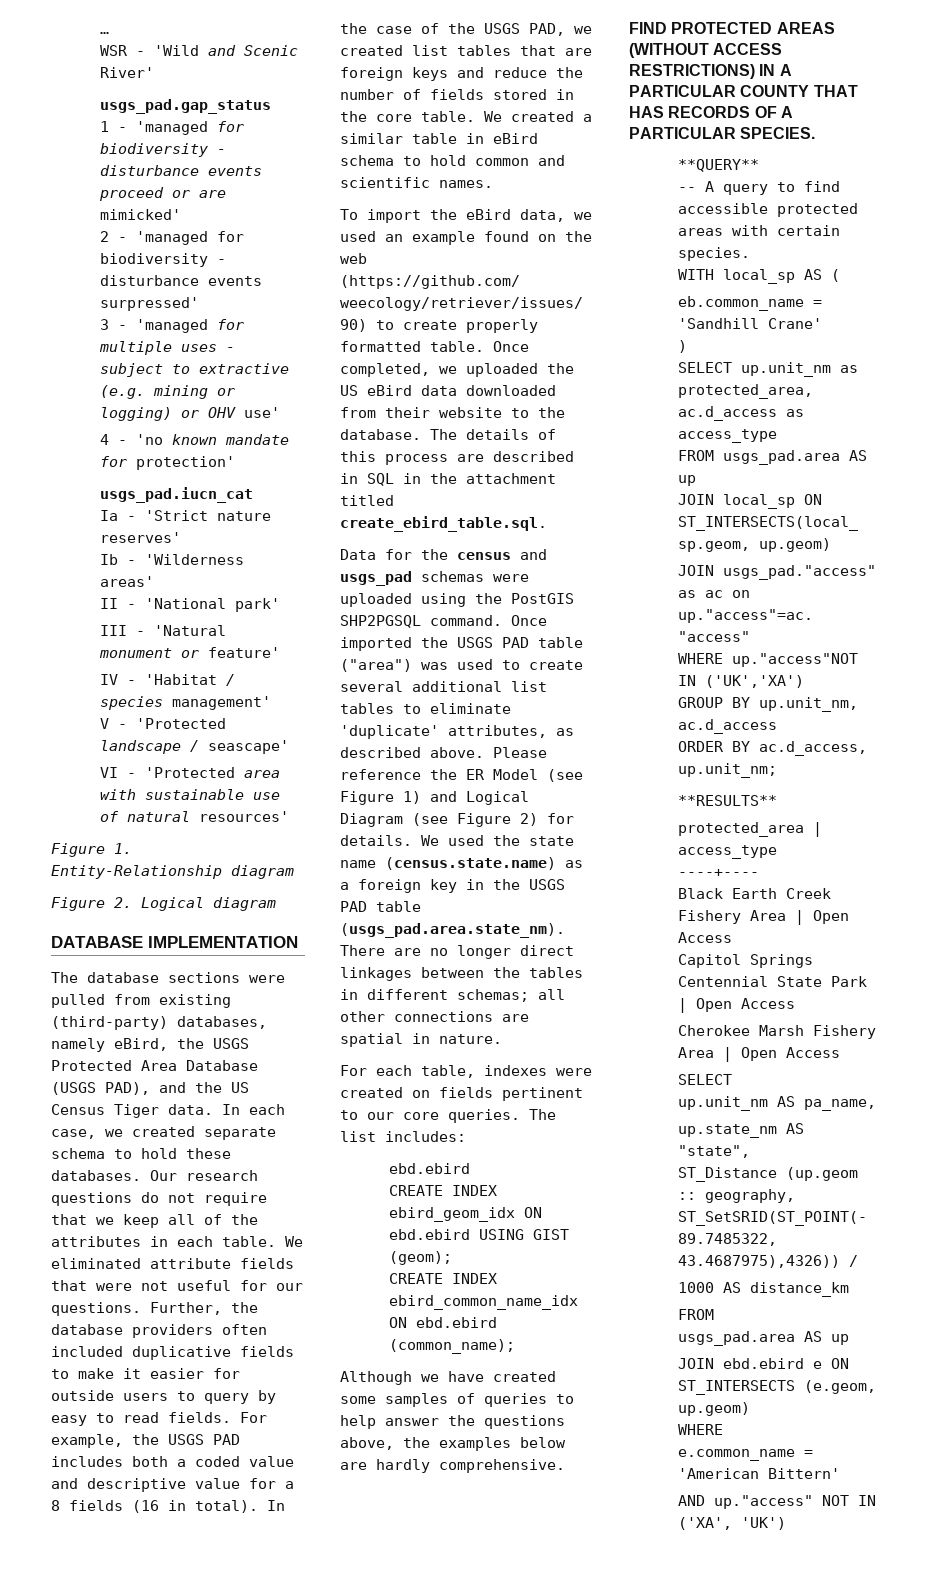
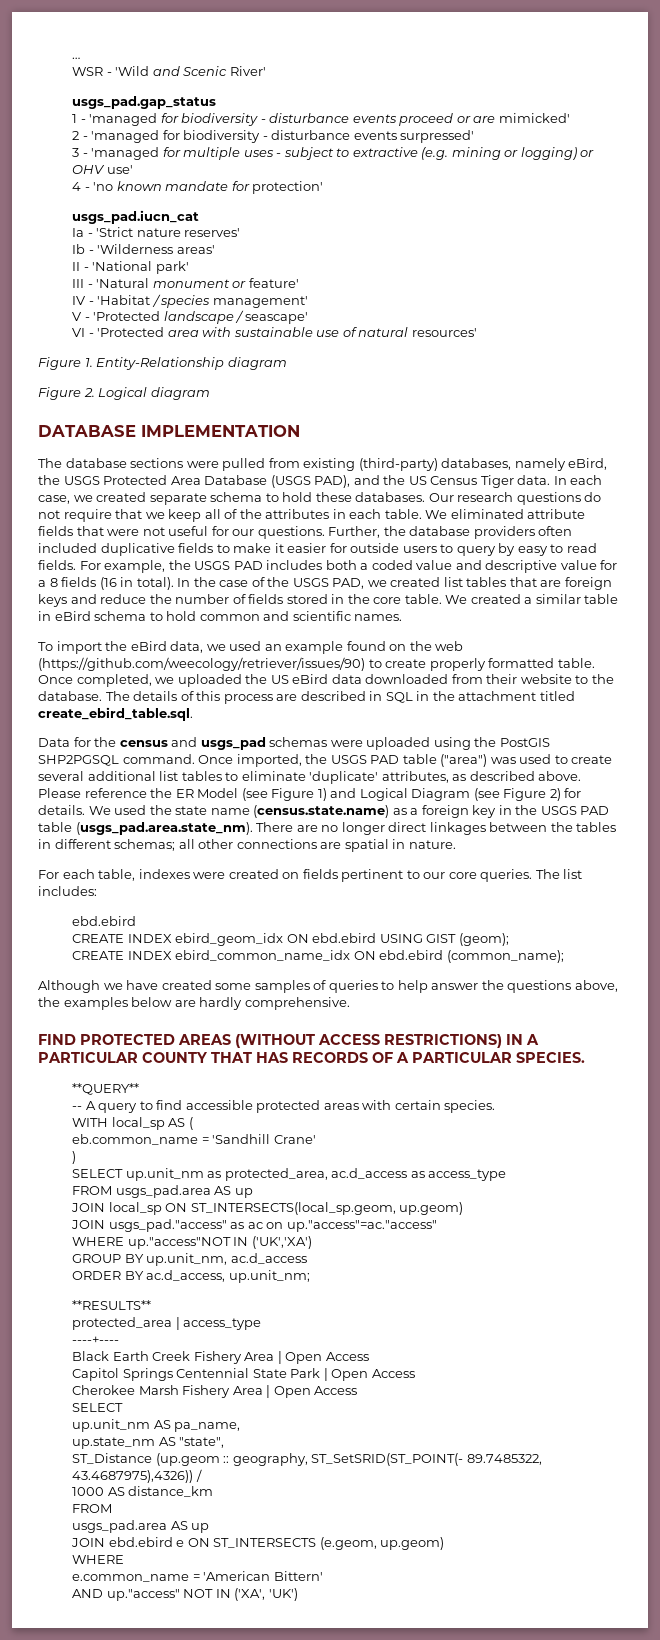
- Once imported the USGS PAD table ("area") was used to create several additional list tables to eliminate 'duplicate' attributes, as described above.
+ Once imported, the USGS PAD table ("area") was used to create several additional list tables to eliminate 'duplicate' attributes, as described above.

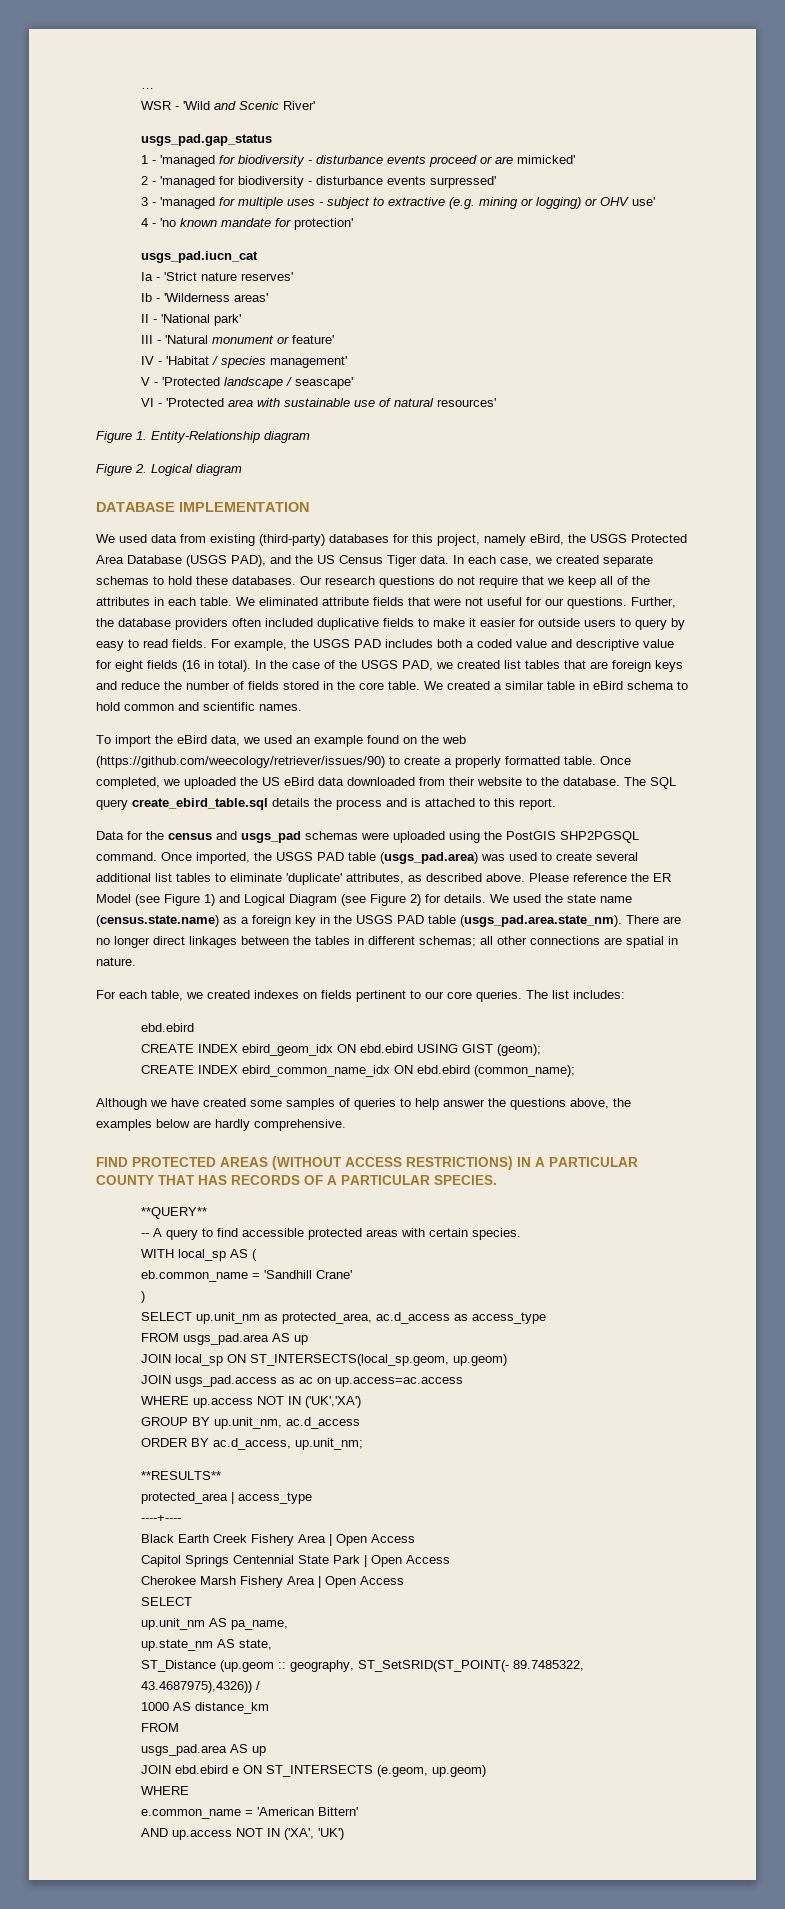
- The database sections were pulled from existing (third-party) databases, namely eBird, the USGS Protected Area Database (USGS PAD), and the US Census Tiger data.
+ We used data from existing (third-party) databases for this project, namely eBird, the USGS Protected Area Database (USGS PAD), and the US Census Tiger data.
- In each case, we created separate schema to hold these databases.
+ In each case, we created separate schemas to hold these databases.
- For example, the USGS PAD includes both a coded value and descriptive value for a 8 fields (16 in total).
+ For example, the USGS PAD includes both a coded value and descriptive value for eight fields (16 in total).
- To import the eBird data, we used an example found on the web (https://github.com/weecology/retriever/issues/90) to create properly formatted table.
+ To import the eBird data, we used an example found on the web (https://github.com/weecology/retriever/issues/90) to create a properly formatted table.
- The details of this process are described in SQL in the attachment titled create_ebird_table.sql.
+ The SQL query create_ebird_table.sql details the process and is attached to this report.
- Once imported, the USGS PAD table ("area") was used to create several additional list tables to eliminate 'duplicate' attributes, as described above.
+ Once imported, the USGS PAD table (usgs_pad.area) was used to create several additional list tables to eliminate 'duplicate' attributes, as described above.
- For each table, indexes were created on fields pertinent to our core queries.
+ For each table, we created indexes on fields pertinent to our core queries.
- JOIN usgs_pad."access" as ac on up."access"=ac."access"
- WHERE up."access"NOT IN ('UK','XA')
+ JOIN usgs_pad.access as ac on up.access=ac.access
+ WHERE up.access NOT IN ('UK','XA')
- up.state_nm AS "state",
+ up.state_nm AS state,
- AND up."access" NOT IN ('XA', 'UK')
+ AND up.access NOT IN ('XA', 'UK')

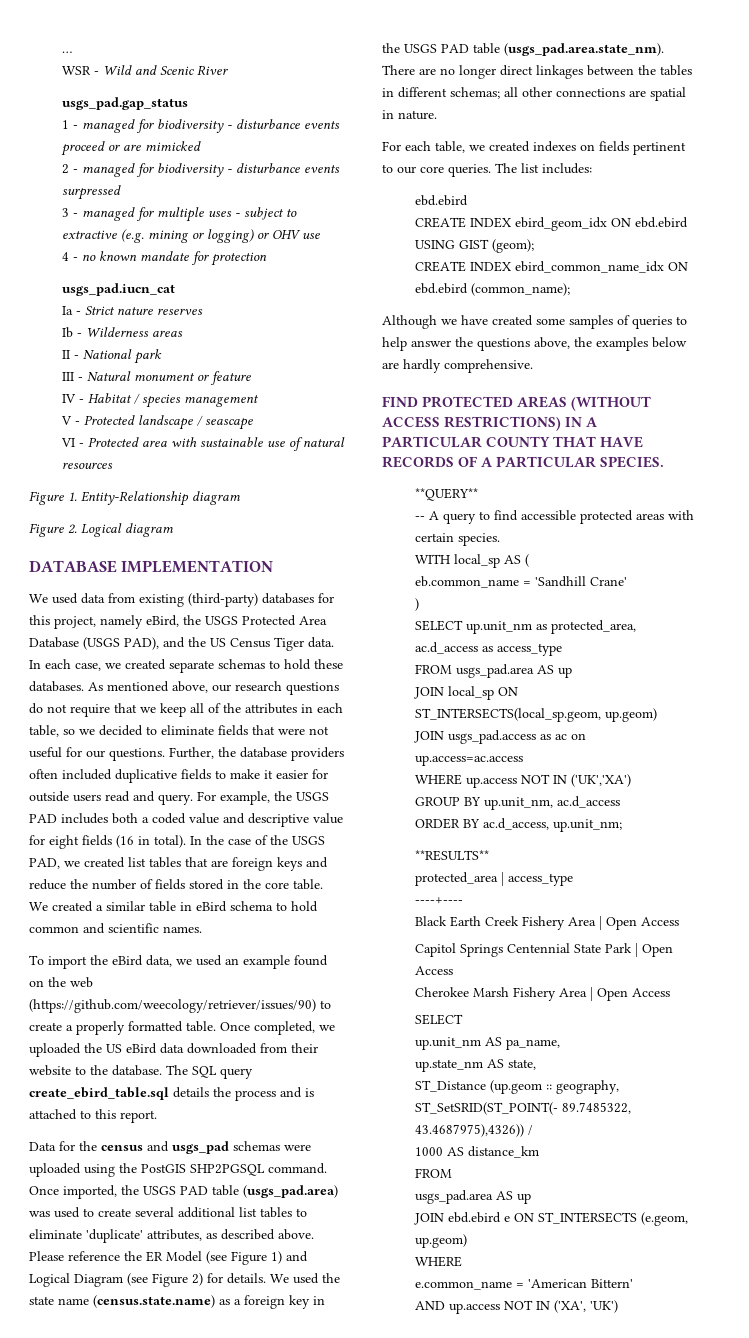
- WSR - 'Wild and Scenic River'
+ WSR - Wild and Scenic River
- 1 - 'managed for biodiversity - disturbance events proceed or are mimicked'
+ 1 - managed for biodiversity - disturbance events proceed or are mimicked
- 2 - 'managed for biodiversity - disturbance events surpressed'
+ 2 - managed for biodiversity - disturbance events surpressed
- 3 - 'managed for multiple uses - subject to extractive (e.g. mining or logging) or OHV use'
+ 3 - managed for multiple uses - subject to extractive (e.g. mining or logging) or OHV use
- 4 - 'no known mandate for protection'
+ 4 - no known mandate for protection
- Ia - 'Strict nature reserves'
+ Ia - Strict nature reserves
- Ib - 'Wilderness areas'
+ Ib - Wilderness areas
- II - 'National park'
+ II - National park
- III - 'Natural monument or feature'
+ III - Natural monument or feature
- IV - 'Habitat / species management'
+ IV - Habitat / species management
- V - 'Protected landscape / seascape'
+ V - Protected landscape / seascape
- VI - 'Protected area with sustainable use of natural resources'
+ VI - Protected area with sustainable use of natural resources
- Our research questions do not require that we keep all of the attributes in each table. We eliminated attribute fields that were not useful for our questions.
+ As mentioned above, our research questions do not require that we keep all of the attributes in each table, so we decided to eliminate fields that were not useful for our questions.
- Further, the database providers often included duplicative fields to make it easier for outside users to query by easy to read fields.
+ Further, the database providers often included duplicative fields to make it easier for outside users read and query.
- FIND PROTECTED AREAS (WITHOUT ACCESS RESTRICTIONS) IN A PARTICULAR COUNTY THAT HAS RECORDS OF A PARTICULAR SPECIES.
+ FIND PROTECTED AREAS (WITHOUT ACCESS RESTRICTIONS) IN A PARTICULAR COUNTY THAT HAVE RECORDS OF A PARTICULAR SPECIES.

